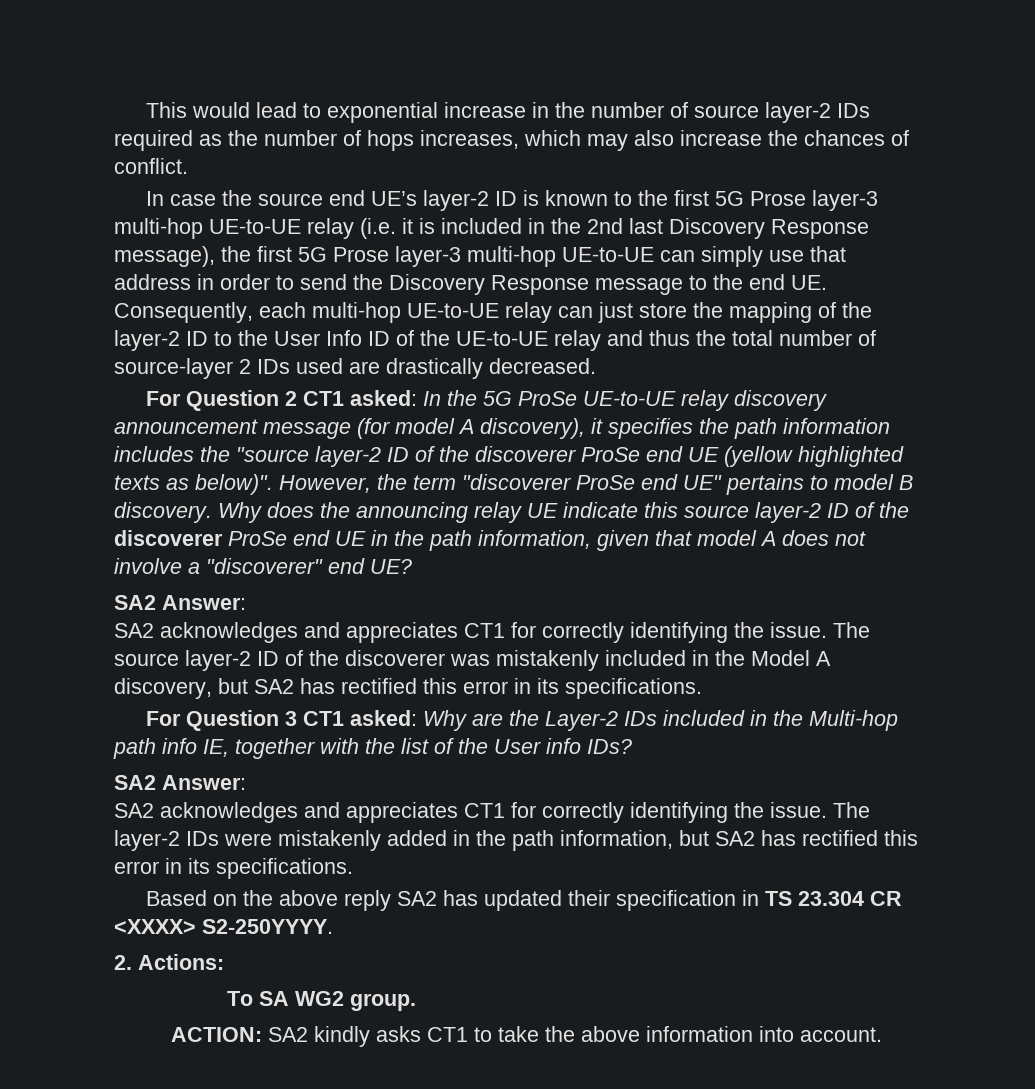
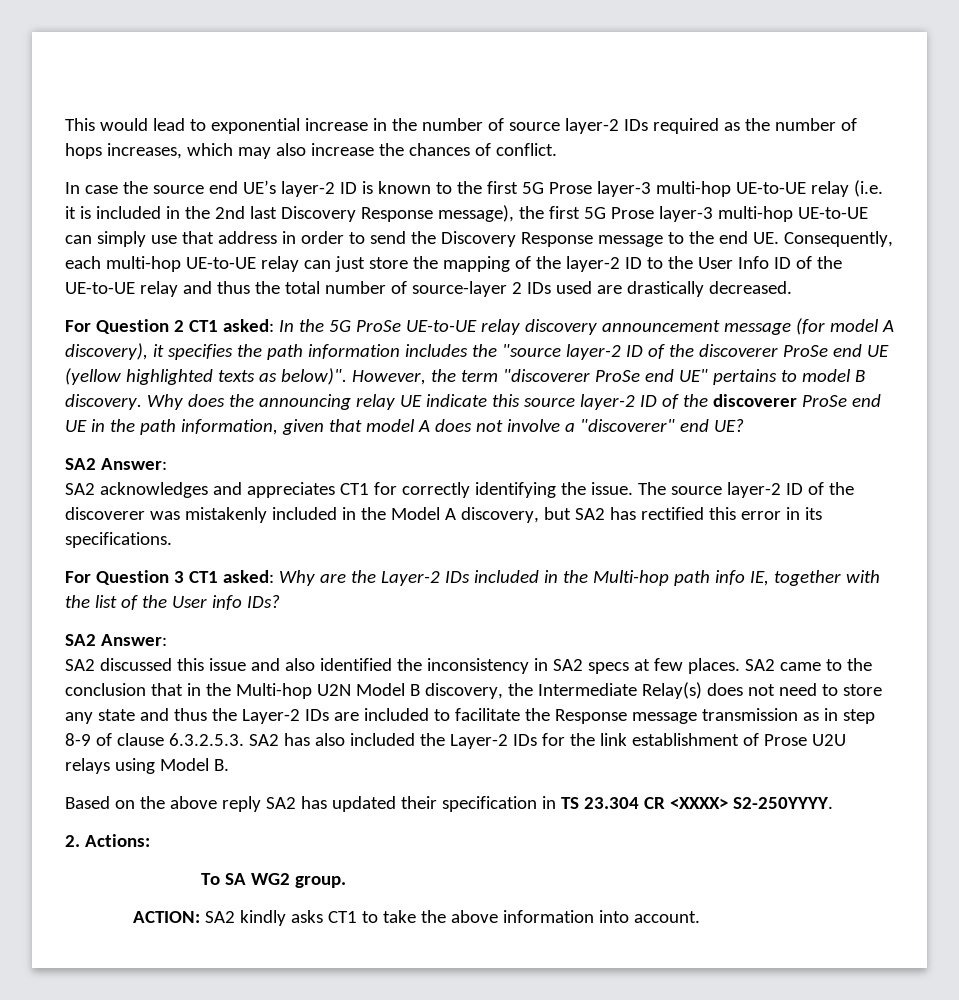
- SA2 acknowledges and appreciates CT1 for correctly identifying the issue. The layer-2 IDs were mistakenly added in the path information, but SA2 has rectified this error in its specifications.
+ SA2 discussed this issue and also identified the inconsistency in SA2 specs at few places. SA2 came to the conclusion that in the Multi-hop U2N Model B discovery, the Intermediate Relay(s) does not need to store any state and thus the Layer-2 IDs are included to facilitate the Response message transmission as in step 8-9 of clause 6.3.2.5.3. SA2 has also included the Layer-2 IDs for the link establishment of Prose U2U relays using Model B.

